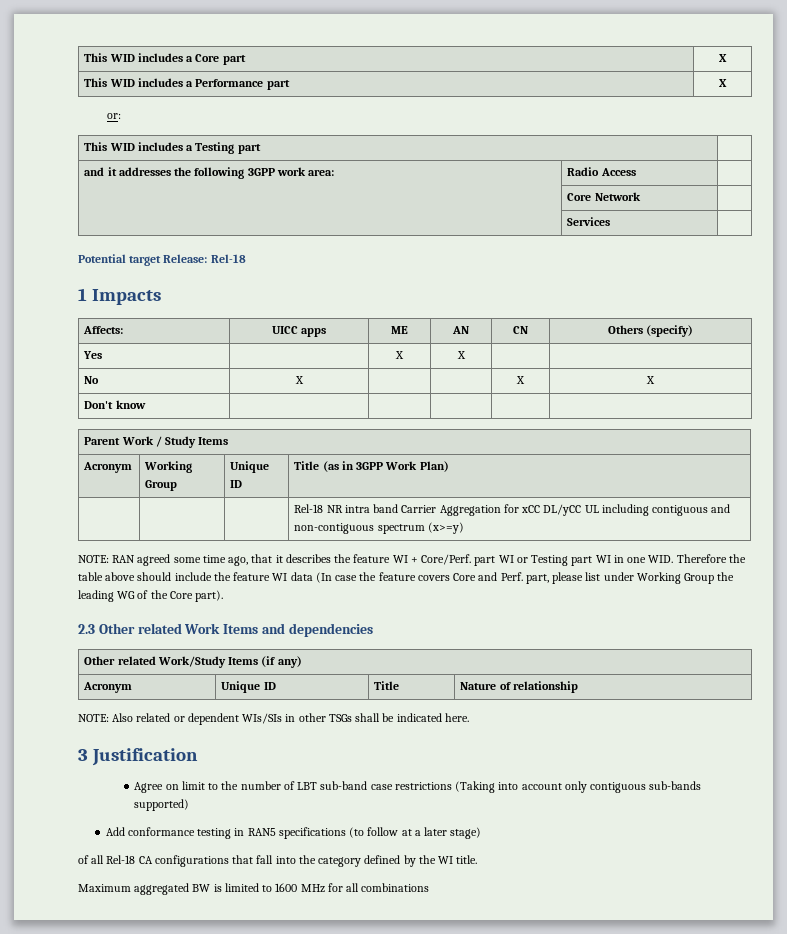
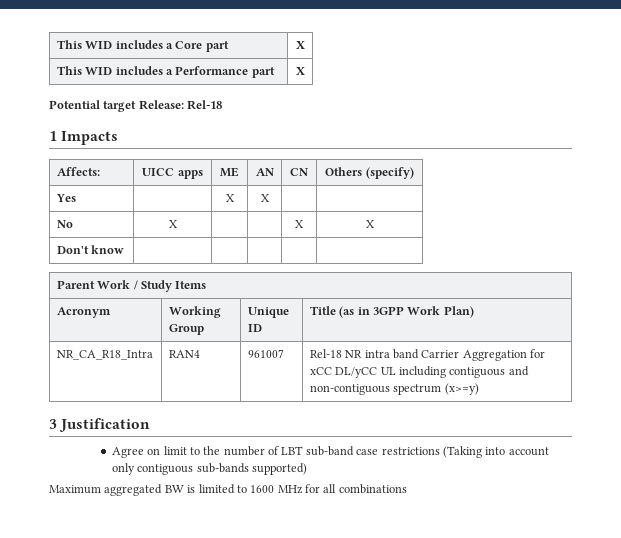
- or:
- This WID includes a Testing part |
- and it addresses the following 3GPP work area: | Radio Access |
- | Core Network |
- | Services |
- | | | Rel-18 NR intra band Carrier Aggregation for xCC DL/yCC UL including contiguous and non-contiguous spectrum (x>=y)
+ NR_CA_R18_Intra | RAN4 | 961007 | Rel-18 NR intra band Carrier Aggregation for xCC DL/yCC UL including contiguous and non-contiguous spectrum (x>=y)
- NOTE: RAN agreed some time ago, that it describes the feature WI + Core/Perf. part WI or Testing part WI in one WID. Therefore the table above should include the feature WI data (In case the feature covers Core and Perf. part, please list under Working Group the leading WG of the Core part).
- 2.3 Other related Work Items and dependencies
- Other related Work/Study Items (if any)
- Acronym | Unique ID | Title | Nature of relationship
- NOTE: Also related or dependent WIs/SIs in other TSGs shall be indicated here.
- Add conformance testing in RAN5 specifications (to follow at a later stage)
- of all Rel-18 CA configurations that fall into the category defined by the WI title.

